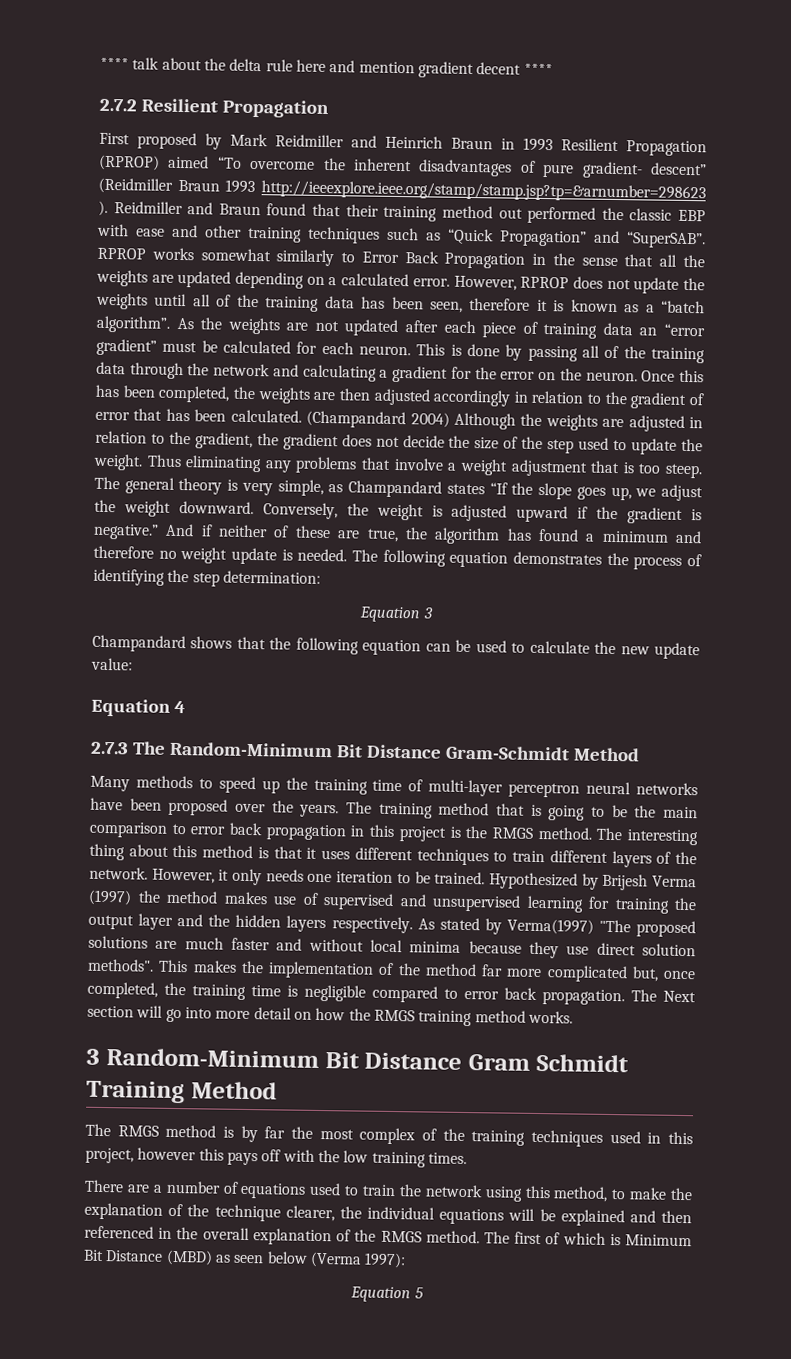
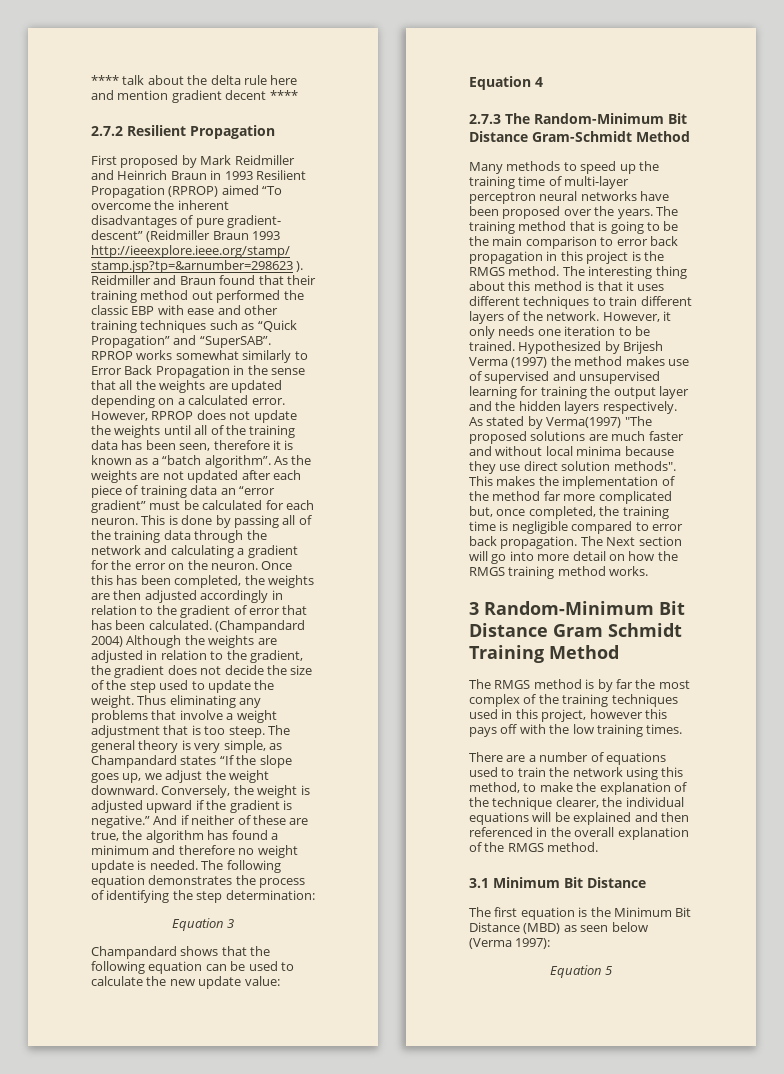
- There are a number of equations used to train the network using this method, to make the explanation of the technique clearer, the individual equations will be explained and then referenced in the overall explanation of the RMGS method. The first of which is Minimum Bit Distance (MBD) as seen below (Verma 1997):
+ There are a number of equations used to train the network using this method, to make the explanation of the technique clearer, the individual equations will be explained and then referenced in the overall explanation of the RMGS method.
+ 3.1 Minimum Bit Distance
+ The first equation is the Minimum Bit Distance (MBD) as seen below (Verma 1997):

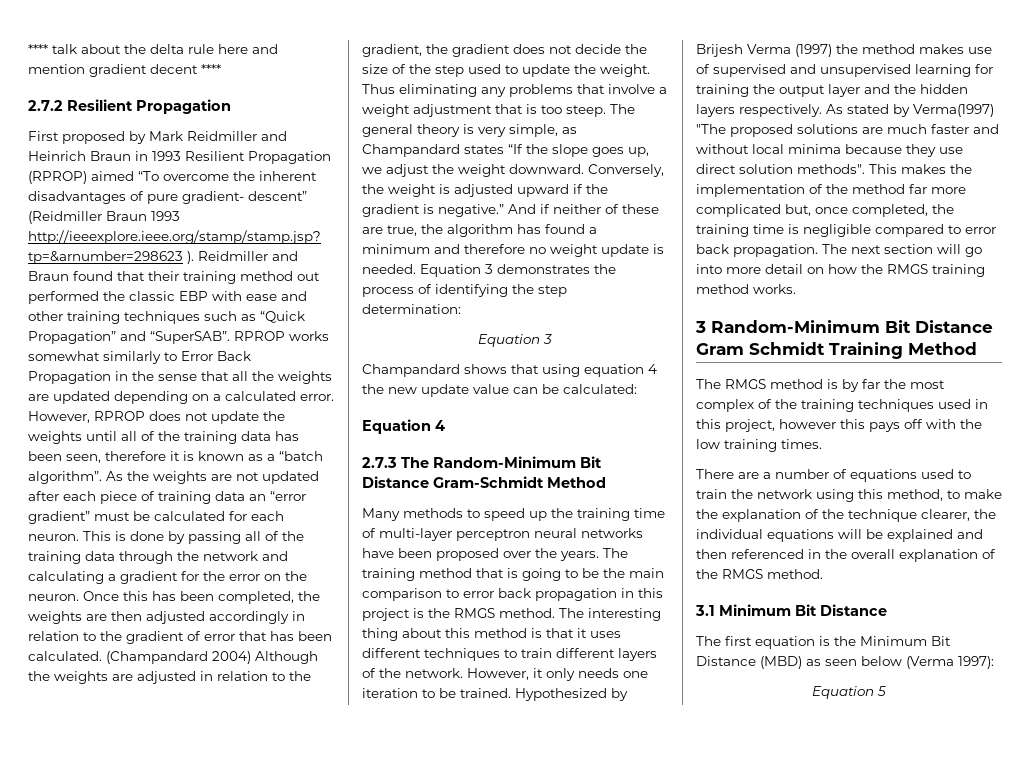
- The following equation demonstrates the process of identifying the step determination:
+ Equation 3 demonstrates the process of identifying the step determination:
- Champandard shows that the following equation can be used to calculate the new update value:
+ Champandard shows that using equation 4 the new update value can be calculated:
- The Next section will go into more detail on how the RMGS training method works.
+ The next section will go into more detail on how the RMGS training method works.

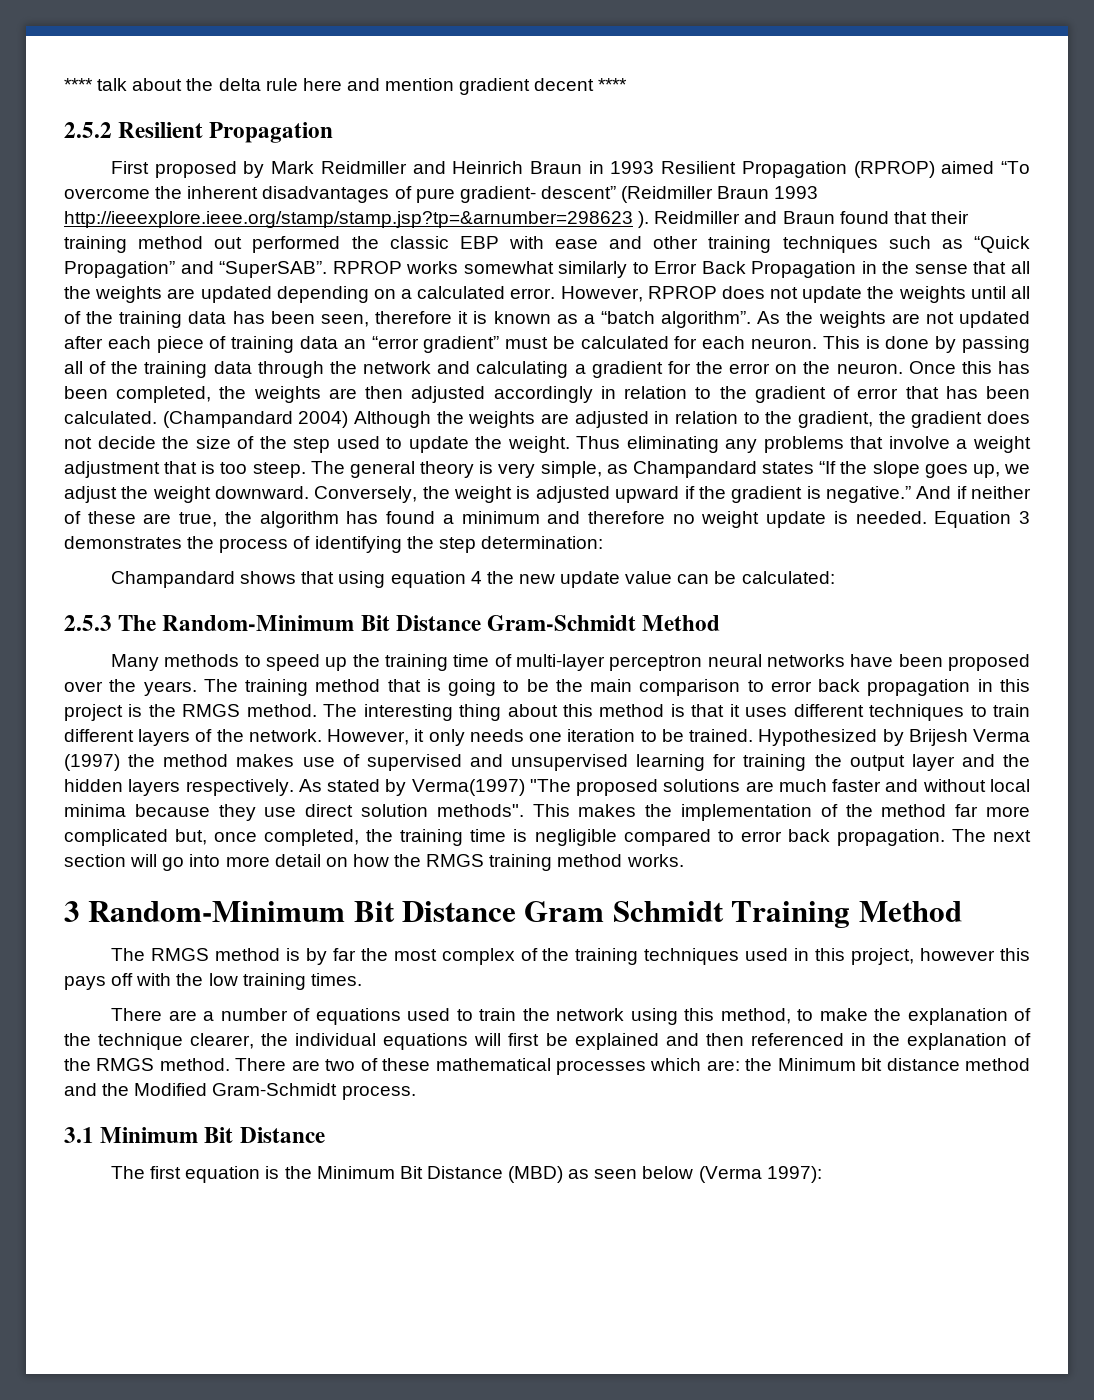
- 2.7.2 Resilient Propagation
+ 2.5.2 Resilient Propagation
  Equation 3 demonstrates the process of identifying the step determination:
- Equation 3
- Equation 4
- 2.7.3 The Random-Minimum Bit Distance Gram-Schmidt Method
+ 2.5.3 The Random-Minimum Bit Distance Gram-Schmidt Method
- There are a number of equations used to train the network using this method, to make the explanation of the technique clearer, the individual equations will be explained and then referenced in the overall explanation of the RMGS method.
+ There are a number of equations used to train the network using this method, to make the explanation of the technique clearer, the individual equations will first be explained and then referenced in the explanation of the RMGS method. There are two of these mathematical processes which are: the Minimum bit distance method and the Modified Gram-Schmidt process.
- Equation 5

